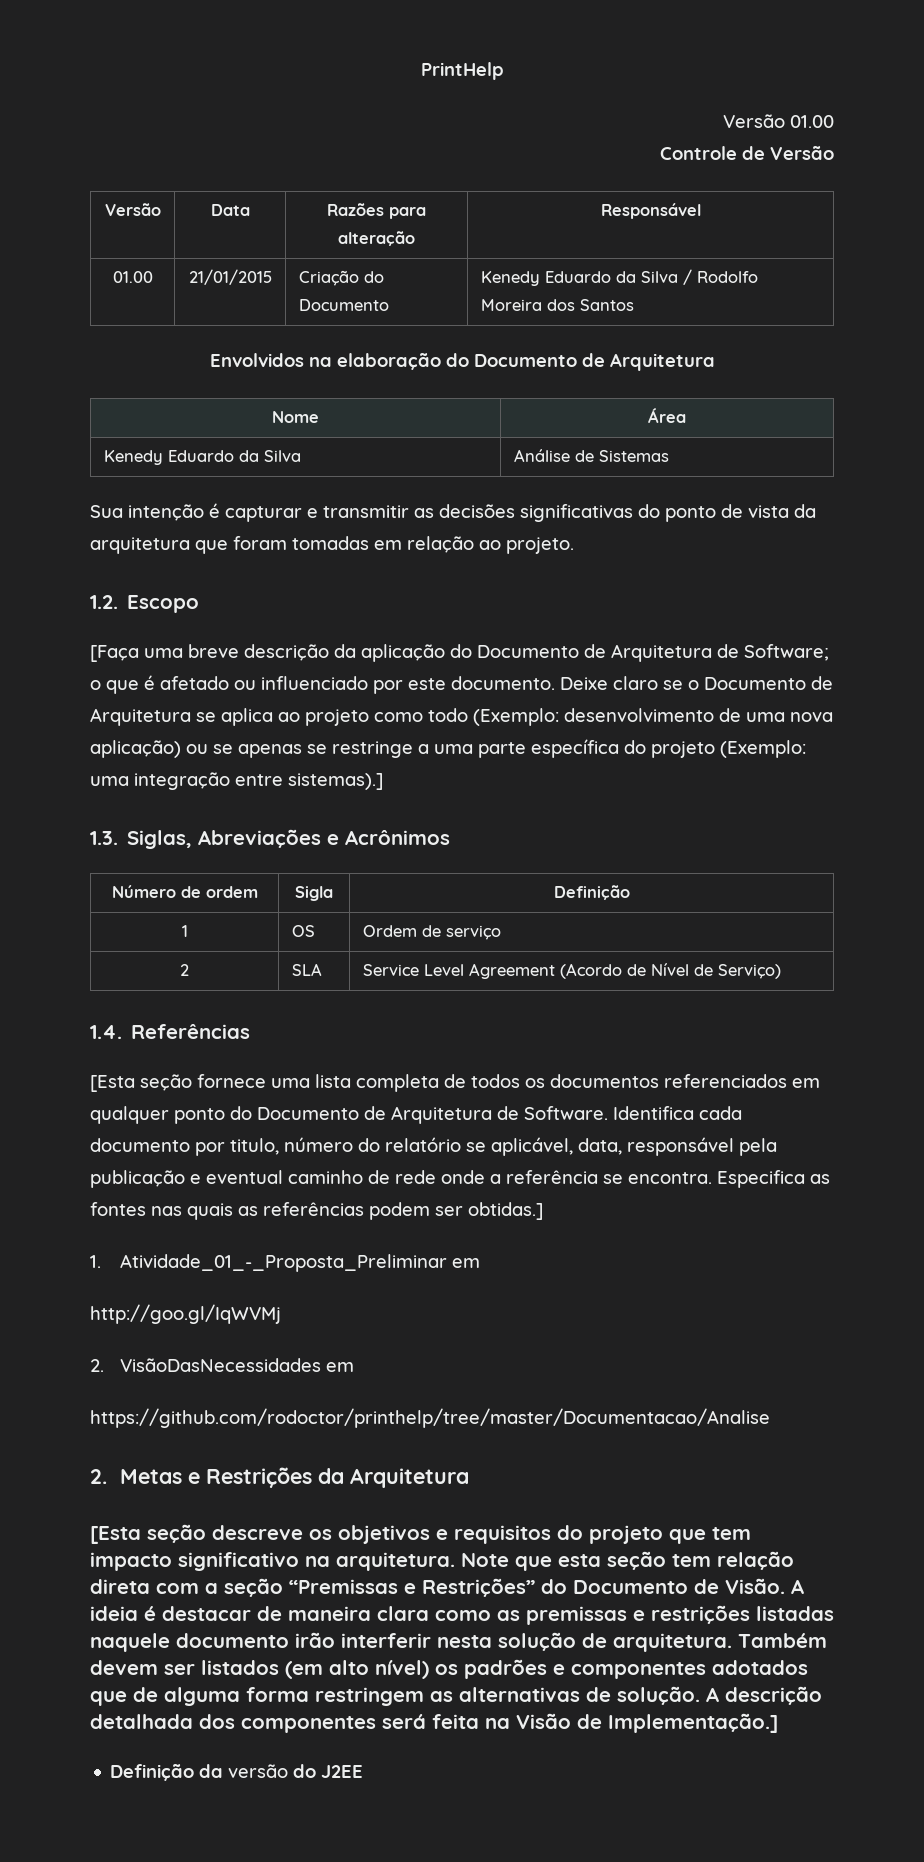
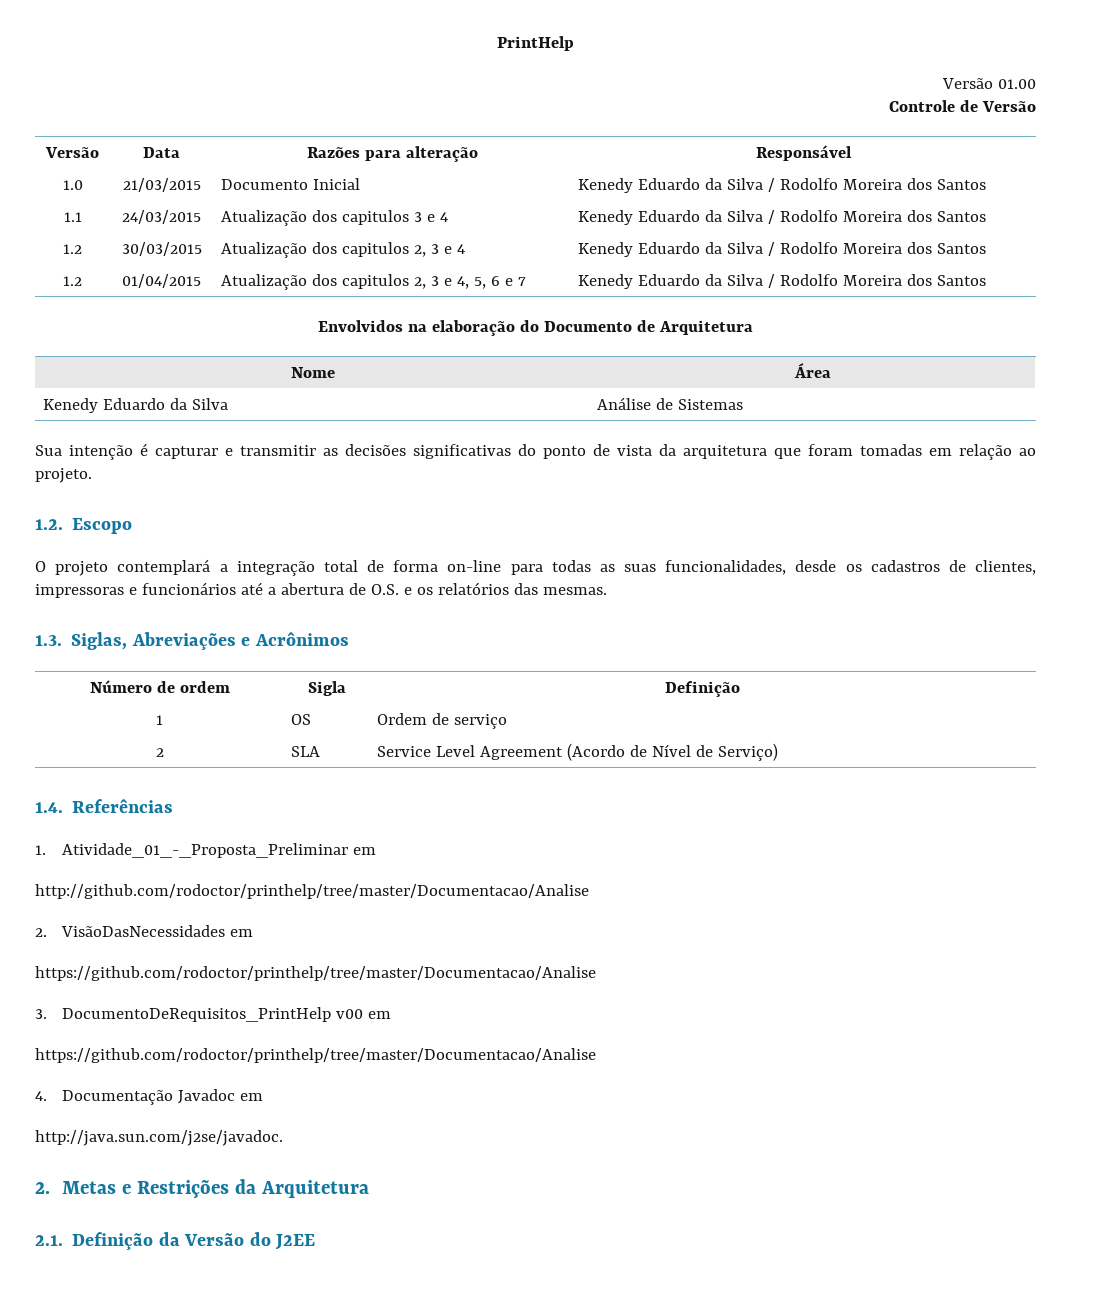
- 01.00 | 21/01/2015 | Criação do Documento | Kenedy Eduardo da Silva / Rodolfo Moreira dos Santos
+ 1.0 | 21/03/2015 | Documento Inicial | Kenedy Eduardo da Silva / Rodolfo Moreira dos Santos
+ 1.1 | 24/03/2015 | Atualização dos capitulos 3 e 4 | Kenedy Eduardo da Silva / Rodolfo Moreira dos Santos
+ 1.2 | 30/03/2015 | Atualização dos capitulos 2, 3 e 4 | Kenedy Eduardo da Silva / Rodolfo Moreira dos Santos
+ 1.2 | 01/04/2015 | Atualização dos capitulos 2, 3 e 4, 5, 6 e 7 | Kenedy Eduardo da Silva / Rodolfo Moreira dos Santos
- [Faça uma breve descrição da aplicação do Documento de Arquitetura de Software; o que é afetado ou influenciado por este documento. Deixe claro se o Documento de Arquitetura se aplica ao projeto como todo (Exemplo: desenvolvimento de uma nova aplicação) ou se apenas se restringe a uma parte específica do projeto (Exemplo: uma integração entre sistemas).]
+ O projeto contemplará a integração total de forma on-line para todas as suas funcionalidades, desde os cadastros de clientes, impressoras e funcionários até a abertura de O.S. e os relatórios das mesmas.
- [Esta seção fornece uma lista completa de todos os documentos referenciados em qualquer ponto do Documento de Arquitetura de Software. Identifica cada documento por titulo, número do relatório se aplicável, data, responsável pela publicação e eventual caminho de rede onde a referência se encontra. Especifica as fontes nas quais as referências podem ser obtidas.]
- http://goo.gl/IqWVMj
+ http://github.com/rodoctor/printhelp/tree/master/Documentacao/Analise
+ 3. DocumentoDeRequisitos_PrintHelp v00 em
+ https://github.com/rodoctor/printhelp/tree/master/Documentacao/Analise
+ 4. Documentação Javadoc em
+ http://java.sun.com/j2se/javadoc.
- [Esta seção descreve os objetivos e requisitos do projeto que tem impacto significativo na arquitetura. Note que esta seção tem relação direta com a seção “Premissas e Restrições” do Documento de Visão. A ideia é destacar de maneira clara como as premissas e restrições listadas naquele documento irão interferir nesta solução de arquitetura. Também devem ser listados (em alto nível) os padrões e componentes adotados que de alguma forma restringem as alternativas de solução. A descrição detalhada dos componentes será feita na Visão de Implementação.]
- Definição da versão do J2EE
+ 2.1. Definição da Versão do J2EE

